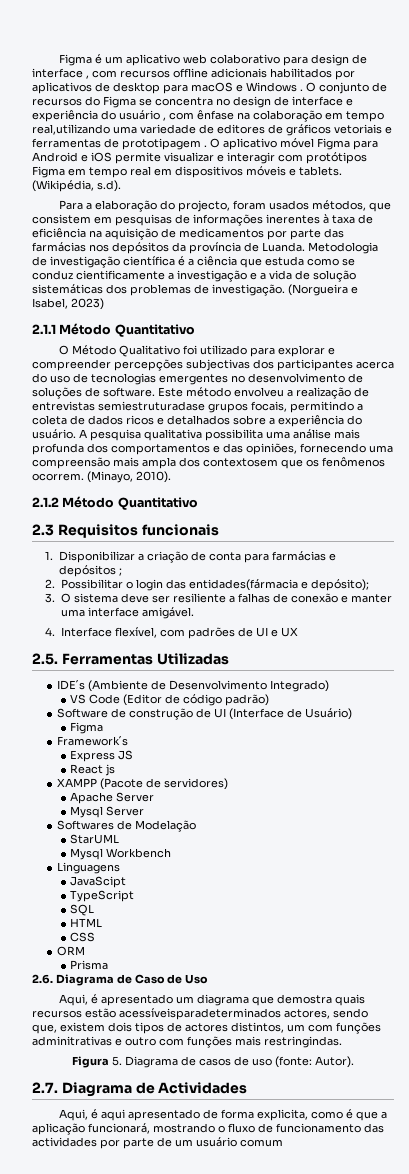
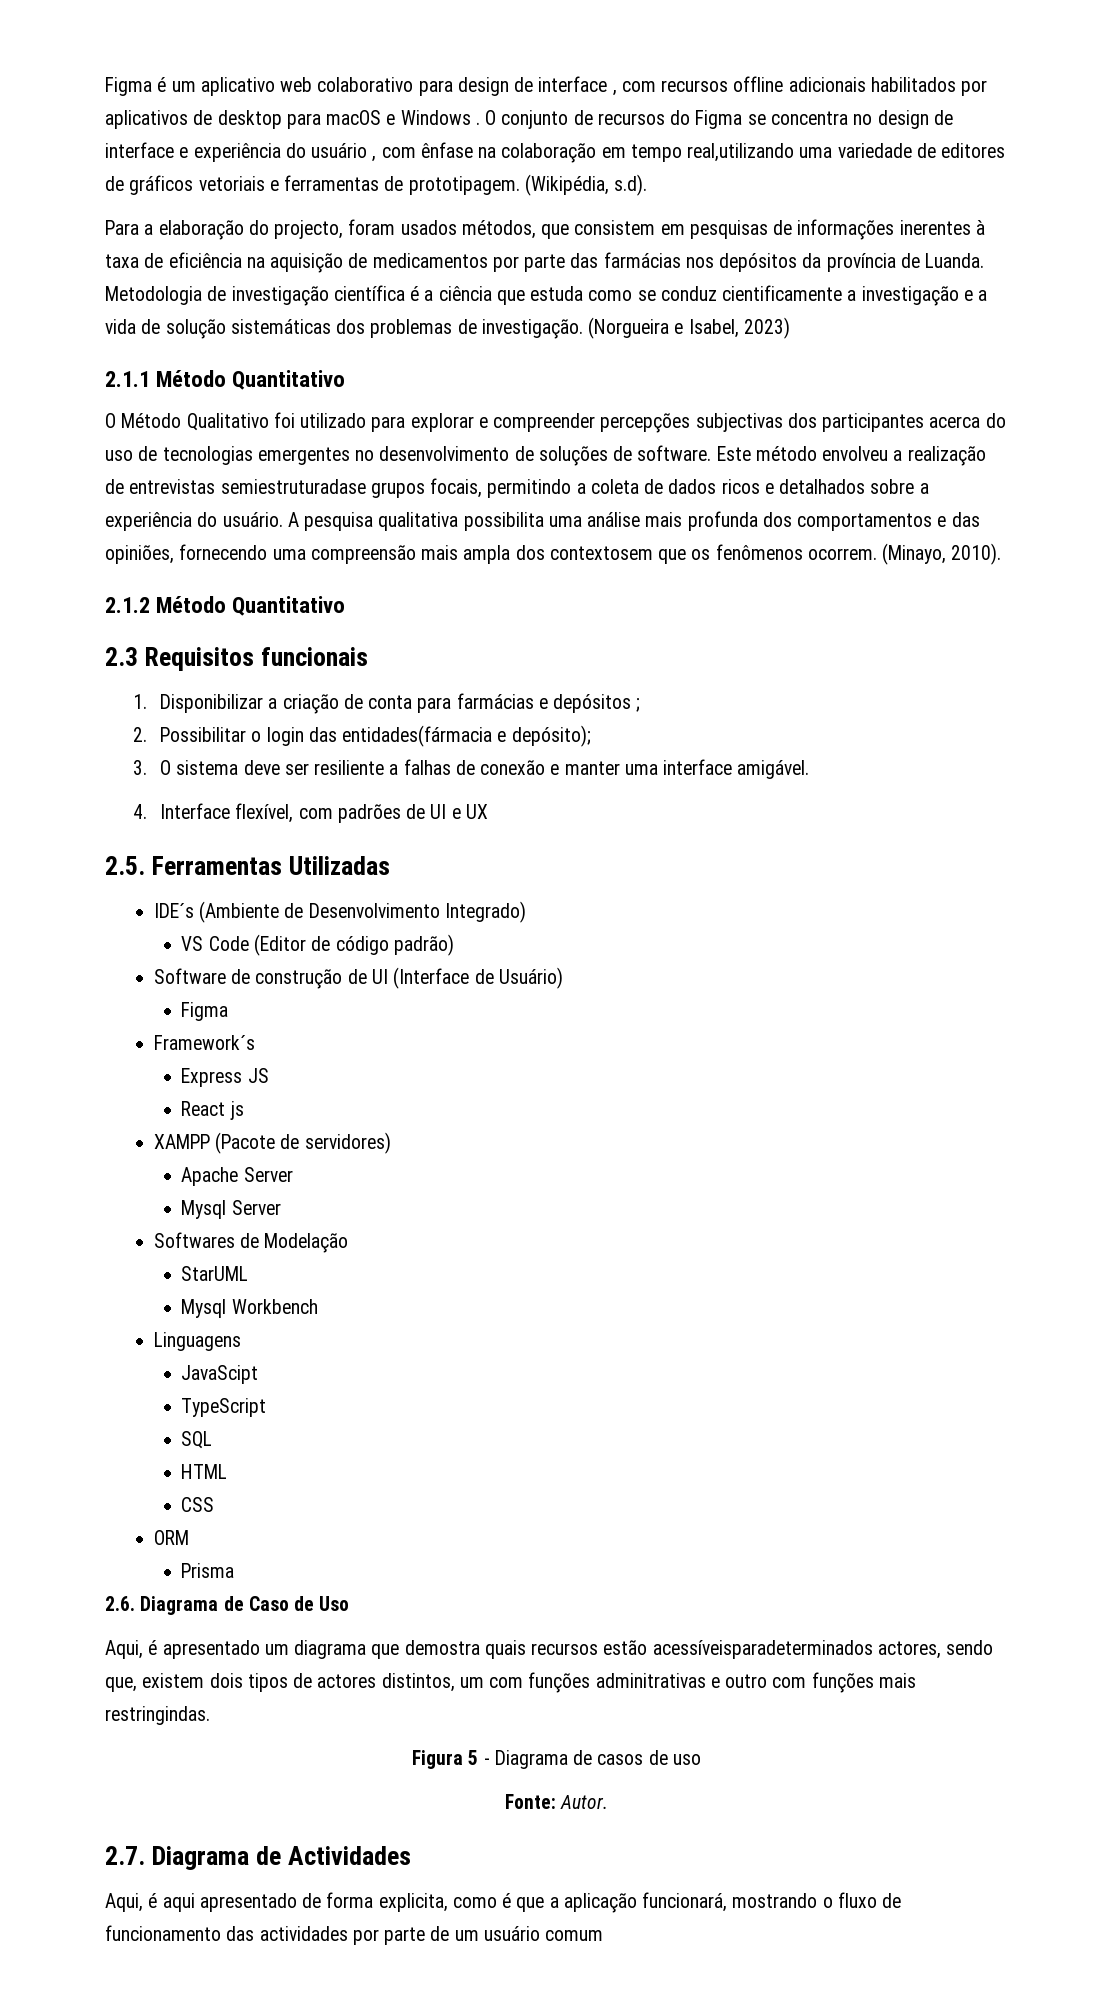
- O conjunto de recursos do Figma se concentra no design de interface e experiência do usuário , com ênfase na colaboração em tempo real,utilizando uma variedade de editores de gráficos vetoriais e ferramentas de prototipagem . O aplicativo móvel Figma para Android e iOS permite visualizar e interagir com protótipos Figma em tempo real em dispositivos móveis e tablets.
+ O conjunto de recursos do Figma se concentra no design de interface e experiência do usuário , com ênfase na colaboração em tempo real,utilizando uma variedade de editores de gráficos vetoriais e ferramentas de prototipagem.
- Figura 5. Diagrama de casos de uso (fonte: Autor).
+ Figura 5 - Diagrama de casos de uso
+ Fonte: Autor.

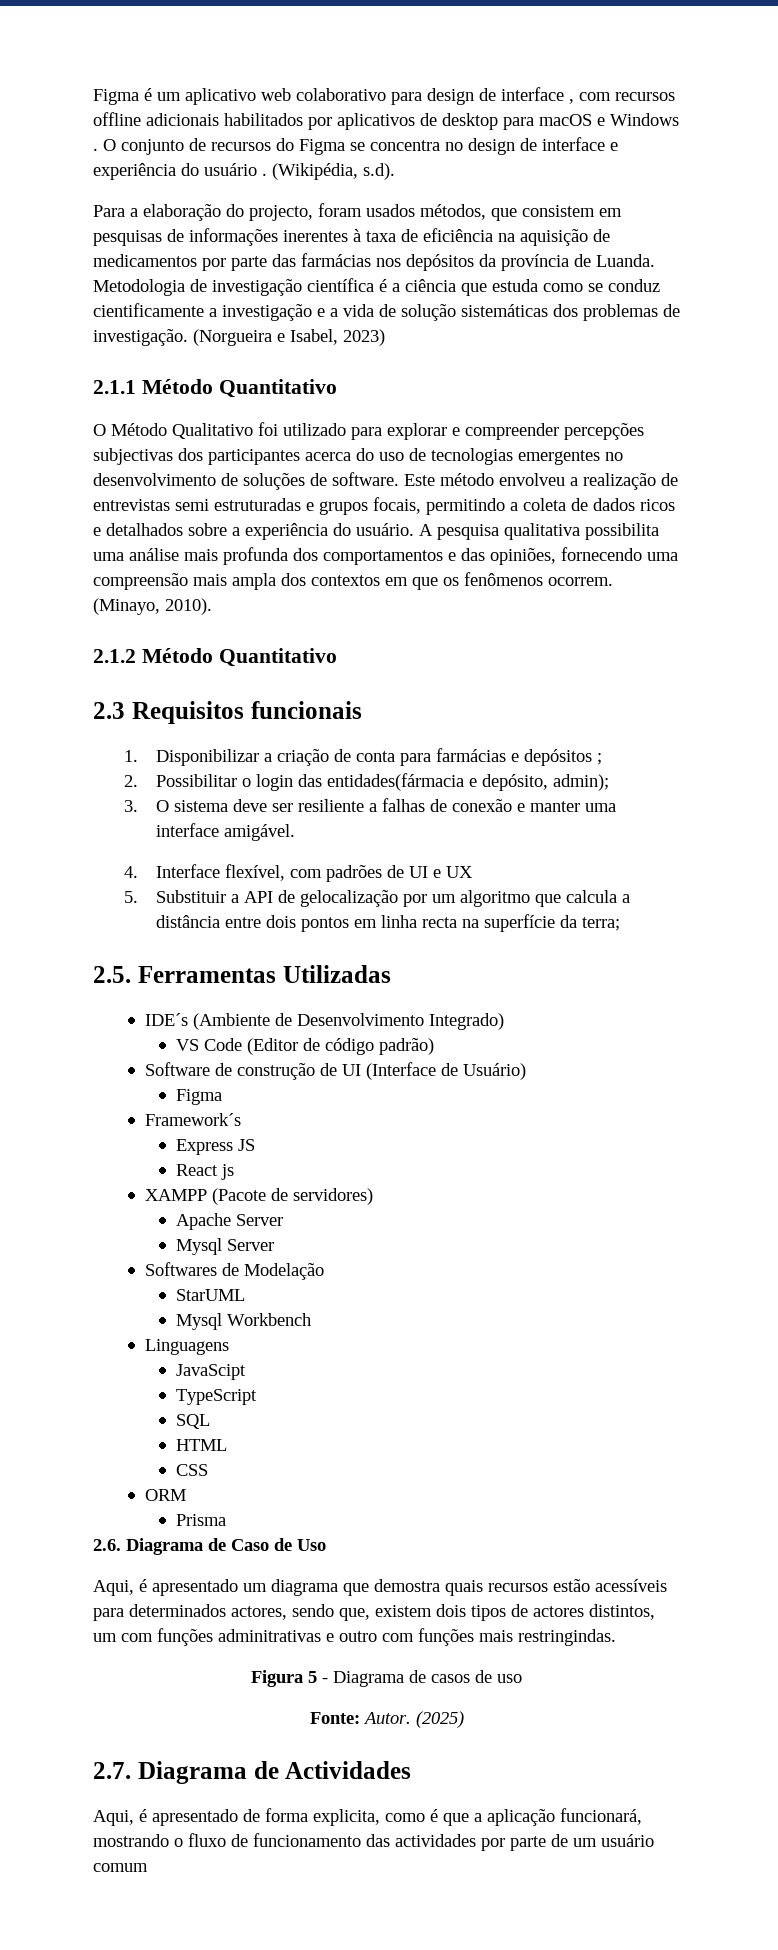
- O conjunto de recursos do Figma se concentra no design de interface e experiência do usuário , com ênfase na colaboração em tempo real,utilizando uma variedade de editores de gráficos vetoriais e ferramentas de prototipagem.
+ O conjunto de recursos do Figma se concentra no design de interface e experiência do usuário .
- Este método envolveu a realização de entrevistas semiestruturadase grupos focais, permitindo a coleta de dados ricos e detalhados sobre a experiência do usuário.
+ Este método envolveu a realização de entrevistas semi estruturadas e grupos focais, permitindo a coleta de dados ricos e detalhados sobre a experiência do usuário.
- A pesquisa qualitativa possibilita uma análise mais profunda dos comportamentos e das opiniões, fornecendo uma compreensão mais ampla dos contextosem que os fenômenos ocorrem.
+ A pesquisa qualitativa possibilita uma análise mais profunda dos comportamentos e das opiniões, fornecendo uma compreensão mais ampla dos contextos em que os fenômenos ocorrem.
- 2. Possibilitar o login das entidades(fármacia e depósito);
+ 2. Possibilitar o login das entidades(fármacia e depósito, admin);
+ 5. Substituir a API de gelocalização por um algoritmo que calcula a distância entre dois pontos em linha recta na superfície da terra;
- Aqui, é apresentado um diagrama que demostra quais recursos estão acessíveisparadeterminados actores, sendo que, existem dois tipos de actores distintos, um com funções adminitrativas e outro com funções mais restringindas.
+ Aqui, é apresentado um diagrama que demostra quais recursos estão acessíveis para determinados actores, sendo que, existem dois tipos de actores distintos, um com funções adminitrativas e outro com funções mais restringindas.
+ (2025)
- Aqui, é aqui apresentado de forma explicita, como é que a aplicação funcionará, mostrando o fluxo de funcionamento das actividades por parte de um usuário comum
+ Aqui, é apresentado de forma explicita, como é que a aplicação funcionará, mostrando o fluxo de funcionamento das actividades por parte de um usuário comum

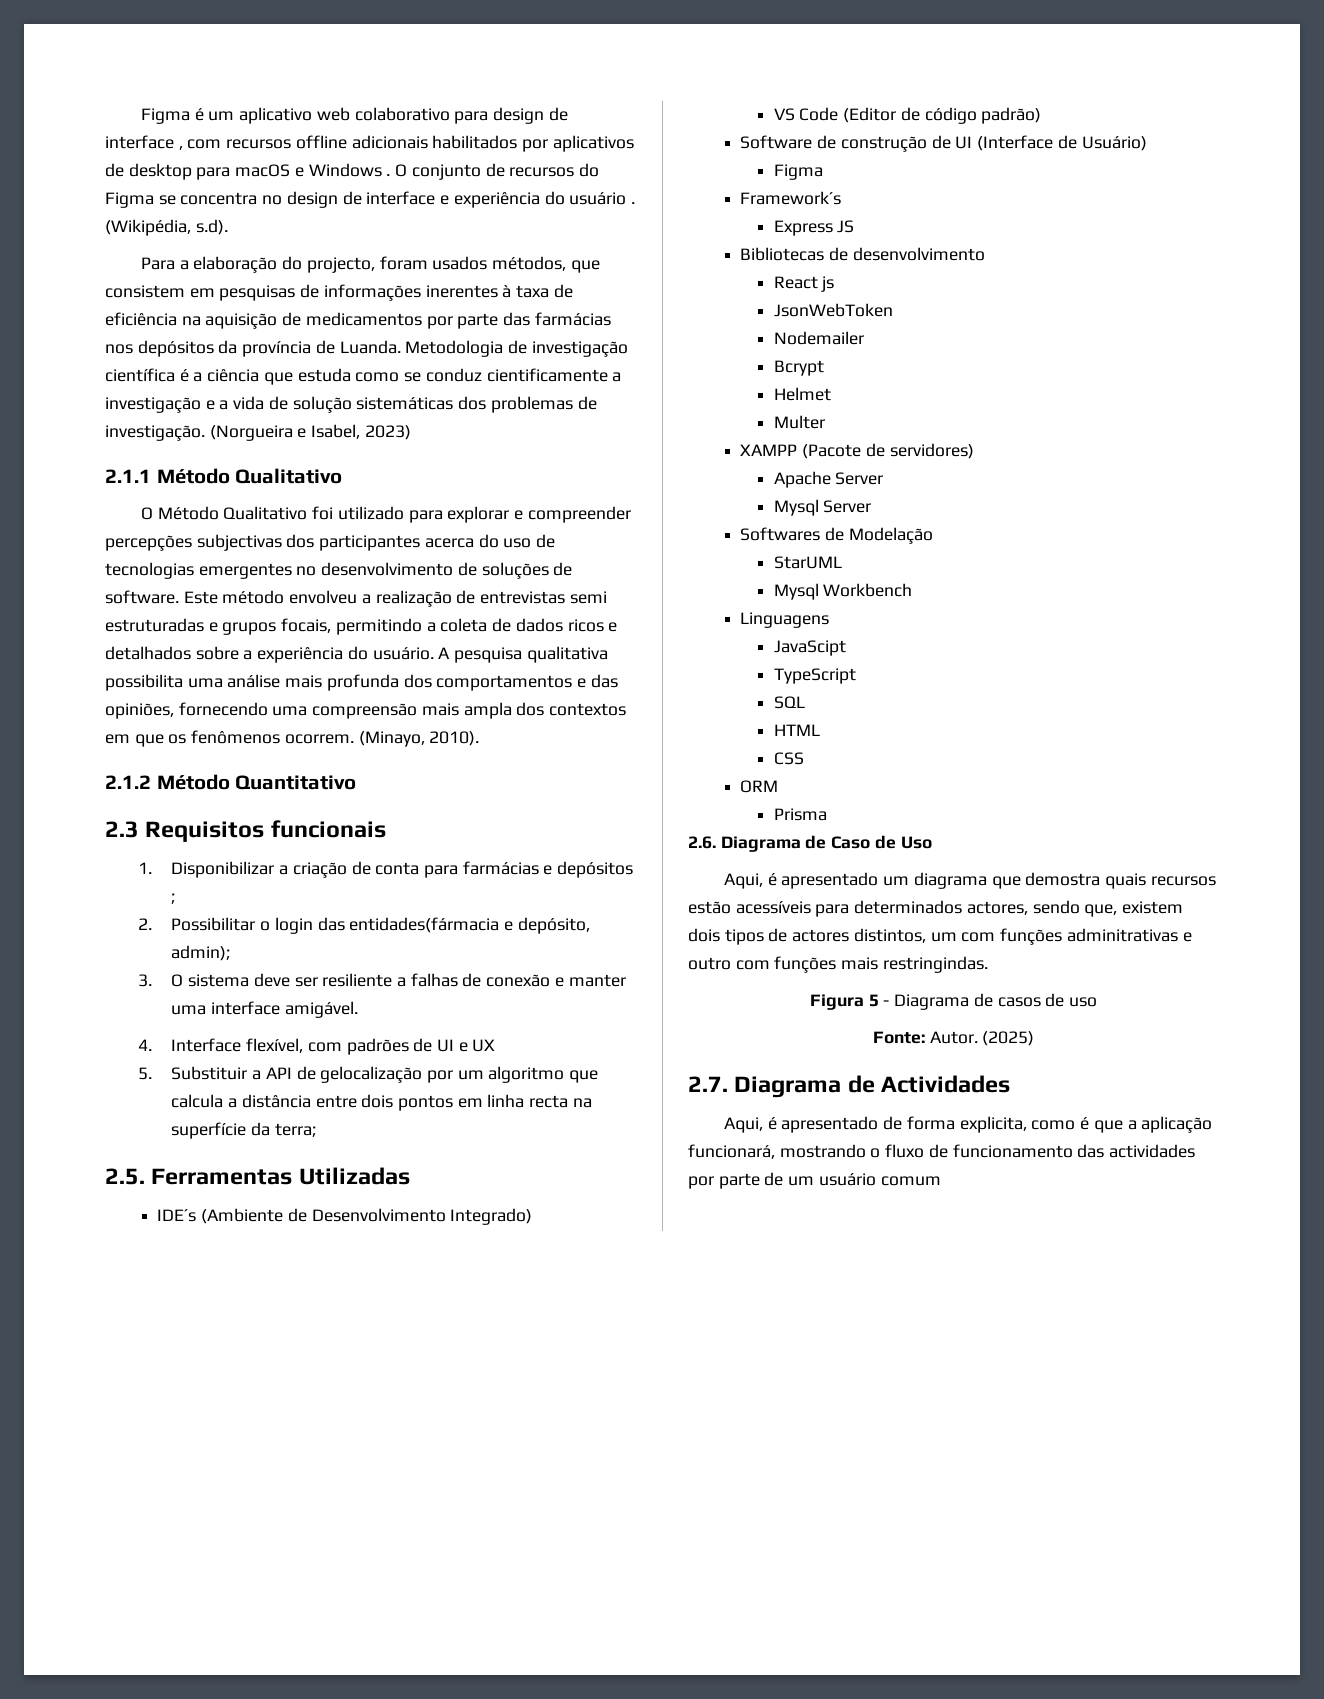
- 2.1.1 Método Quantitativo
+ 2.1.1 Método Qualitativo
+ Bibliotecas de desenvolvimento
+ JsonWebToken
+ Nodemailer
+ Bcrypt
+ Helmet
+ Multer

